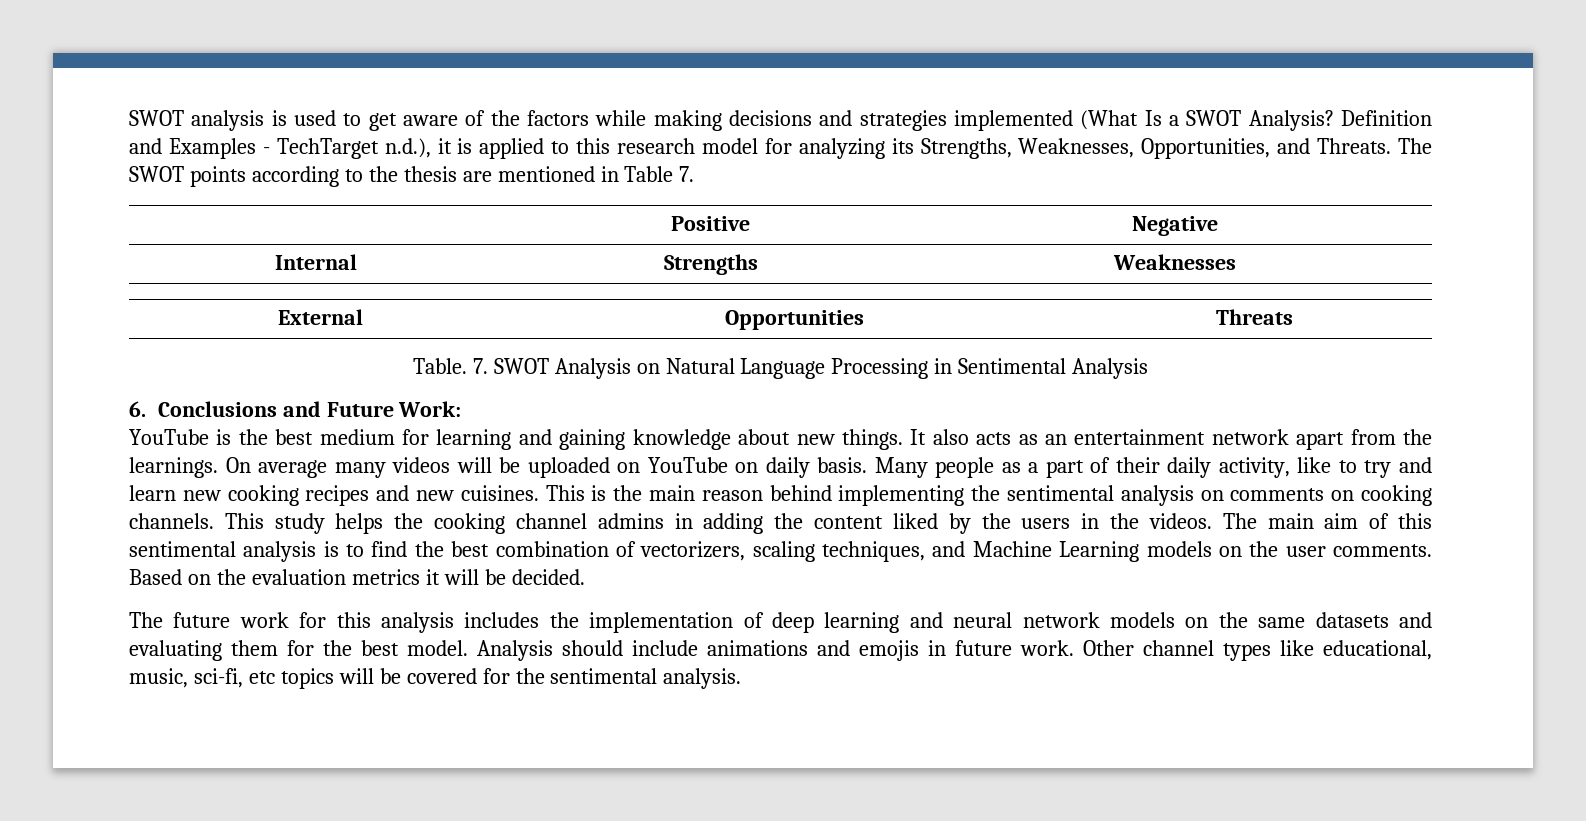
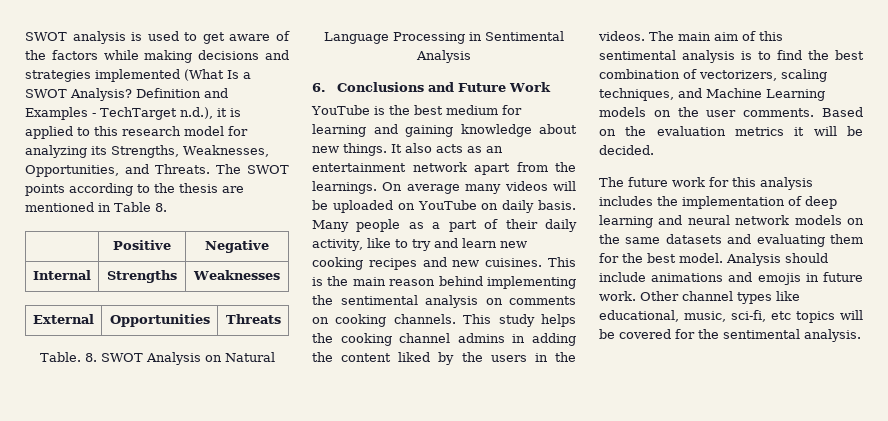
- The SWOT points according to the thesis are mentioned in Table 7.
+ The SWOT points according to the thesis are mentioned in Table 8.
- 7. SWOT Analysis on Natural Language Processing in Sentimental Analysis
+ 8. SWOT Analysis on Natural Language Processing in Sentimental Analysis
- 6. Conclusions and Future Work:
+ 6. Conclusions and Future Work

